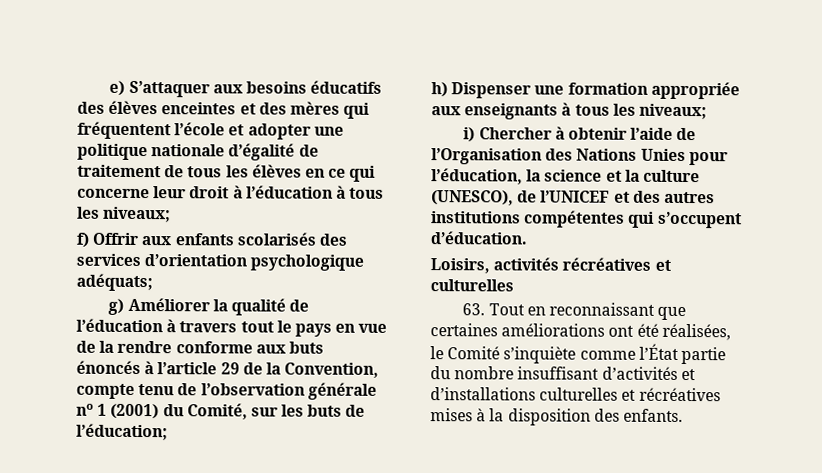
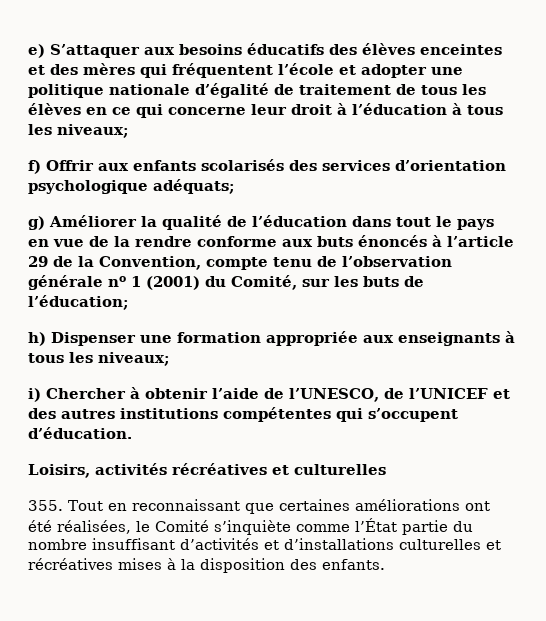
- g) Améliorer la qualité de l’éducation à travers tout le pays en vue de la rendre conforme aux buts énoncés à l’article 29 de la Convention, compte tenu de l’observation générale no 1 (2001) du Comité, sur les buts de l’éducation;
+ g) Améliorer la qualité de l’éducation dans tout le pays en vue de la rendre conforme aux buts énoncés à l’article 29 de la Convention, compte tenu de l’observation générale no 1 (2001) du Comité, sur les buts de l’éducation;
- i) Chercher à obtenir l’aide de l’Organisation des Nations Unies pour l’éducation, la science et la culture (UNESCO), de l’UNICEF et des autres institutions compétentes qui s’occupent d’éducation.
+ i) Chercher à obtenir l’aide de l’UNESCO, de l’UNICEF et des autres institutions compétentes qui s’occupent d’éducation.
- 63. Tout en reconnaissant que certaines améliorations ont été réalisées, le Comité s’inquiète comme l’État partie du nombre insuffisant d’activités et d’installations culturelles et récréatives mises à la disposition des enfants.
+ 355. Tout en reconnaissant que certaines améliorations ont été réalisées, le Comité s’inquiète comme l’État partie du nombre insuffisant d’activités et d’installations culturelles et récréatives mises à la disposition des enfants.

